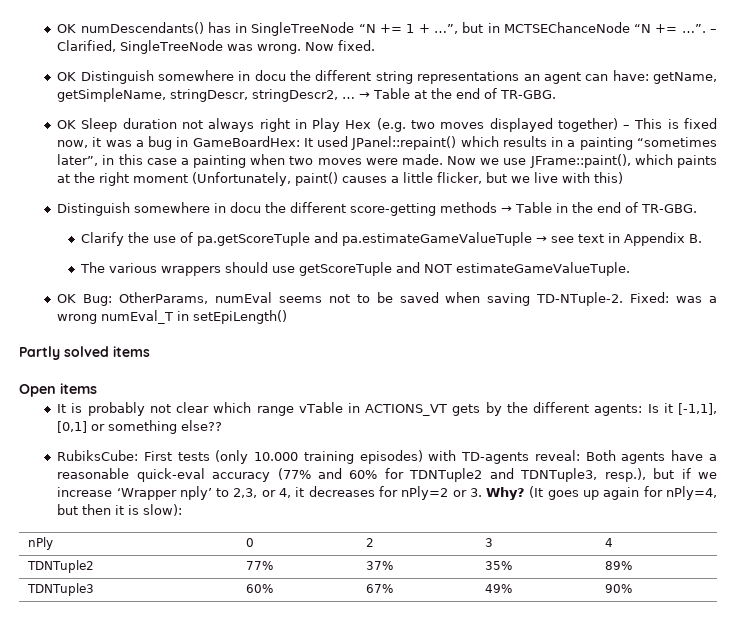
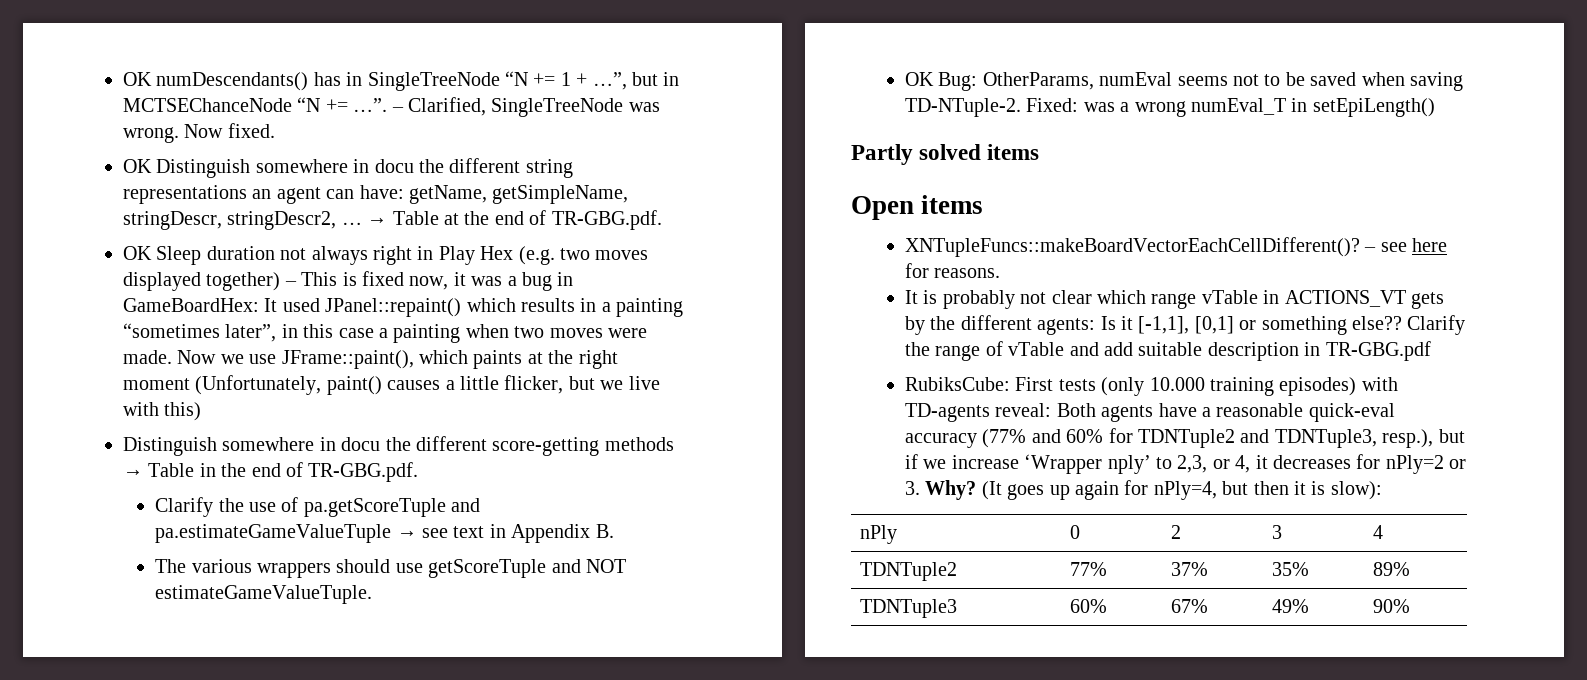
- → Table at the end of TR-GBG.
+ → Table at the end of TR-GBG.pdf.
- Distinguish somewhere in docu the different score-getting methods → Table in the end of TR-GBG.
+ Distinguish somewhere in docu the different score-getting methods → Table in the end of TR-GBG.pdf.
+ XNTupleFuncs::makeBoardVectorEachCellDifferent()? – see here for reasons.
+ Clarify the range of vTable and add suitable description in TR-GBG.pdf

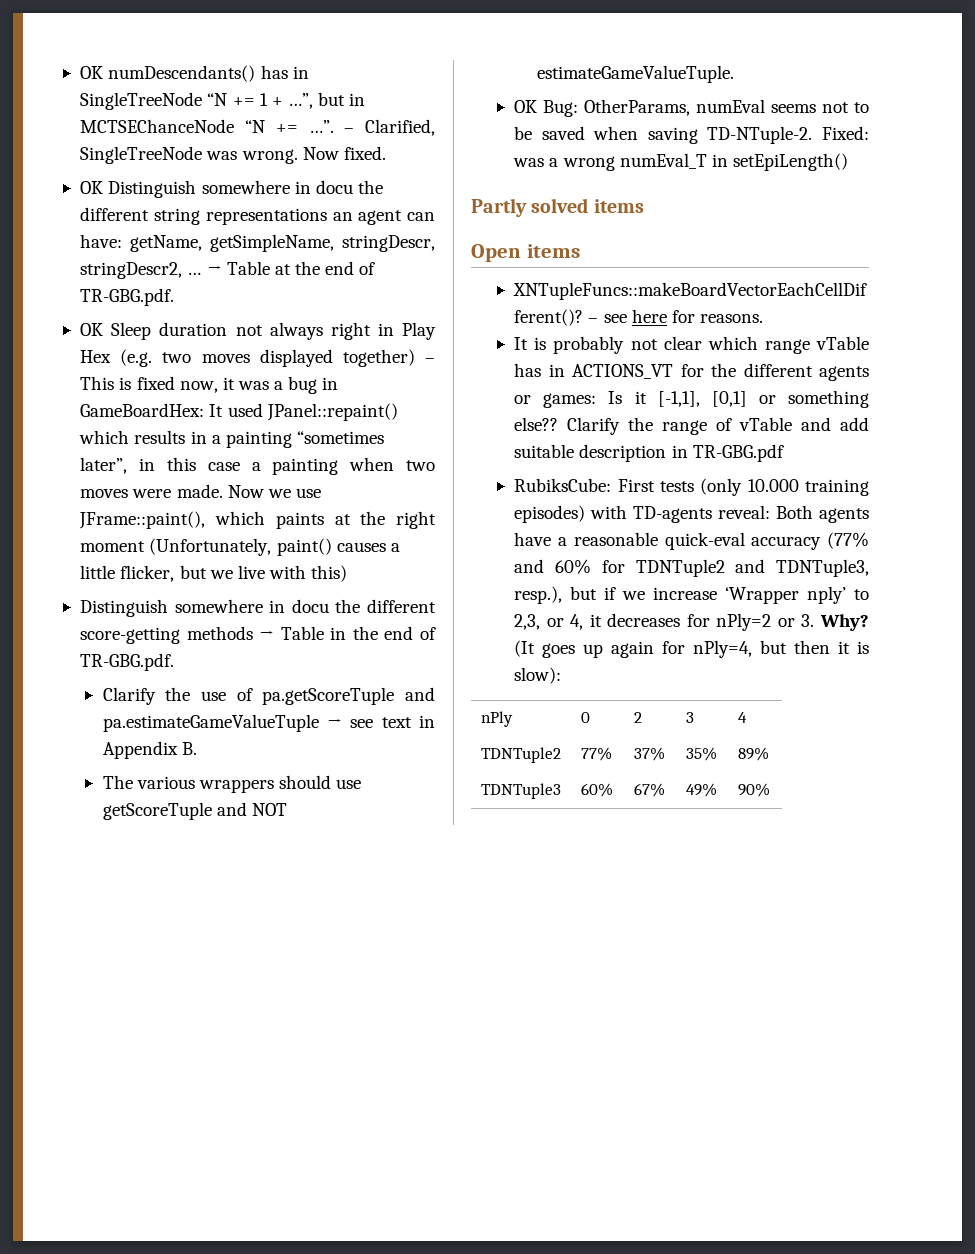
- It is probably not clear which range vTable in ACTIONS_VT gets by the different agents: Is it [-1,1], [0,1] or something else??
+ It is probably not clear which range vTable has in ACTIONS_VT for the different agents or games: Is it [-1,1], [0,1] or something else??

